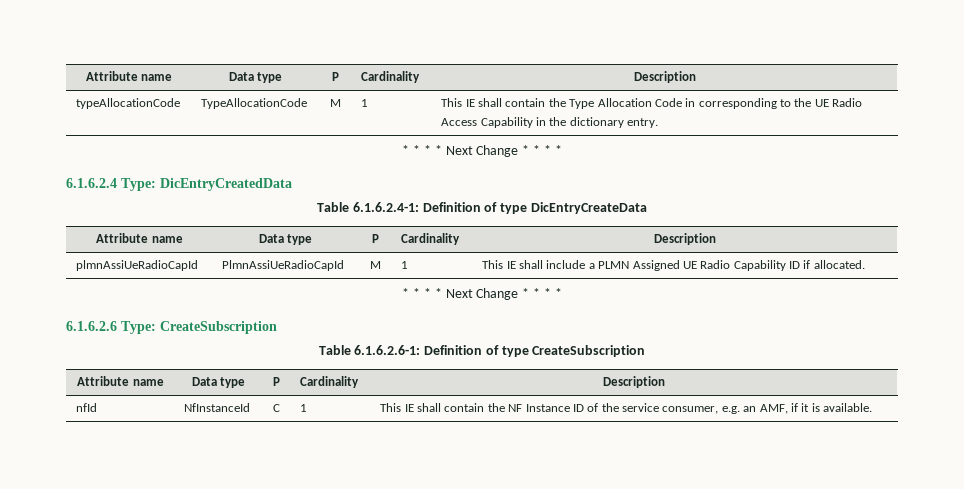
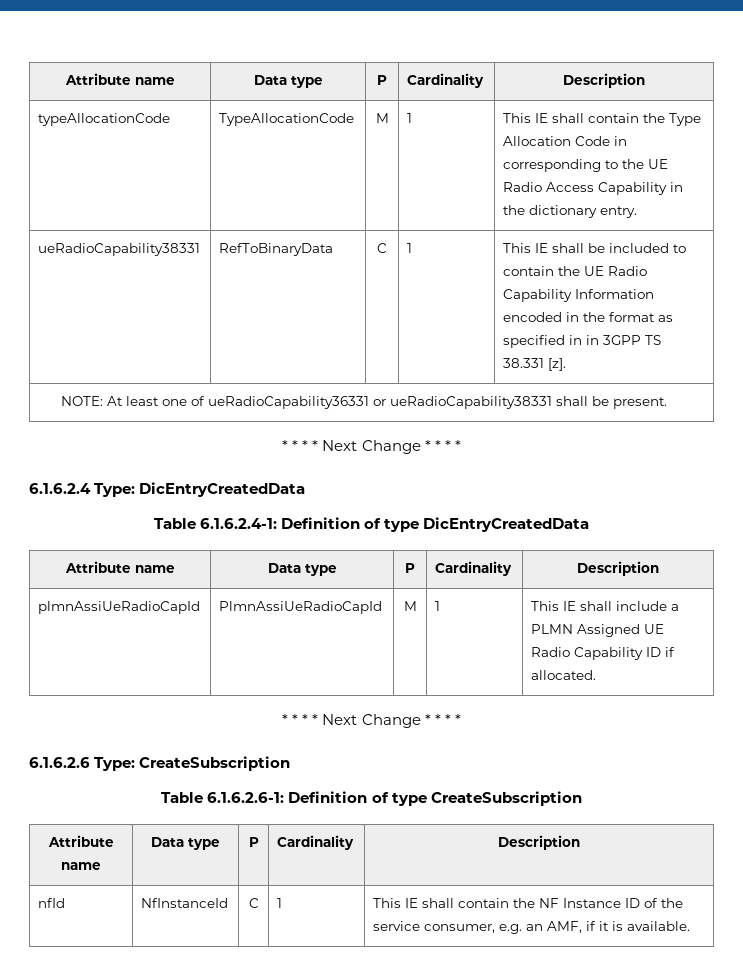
+ ueRadioCapability38331 | RefToBinaryData | C | 1 | This IE shall be included to contain the UE Radio Capability Information encoded in the format as specified in in 3GPP TS 38.331 [z].
+ NOTE: At least one of ueRadioCapability36331 or ueRadioCapability38331 shall be present.
- Table 6.1.6.2.4-1: Definition of type DicEntryCreateData
+ Table 6.1.6.2.4-1: Definition of type DicEntryCreatedData

